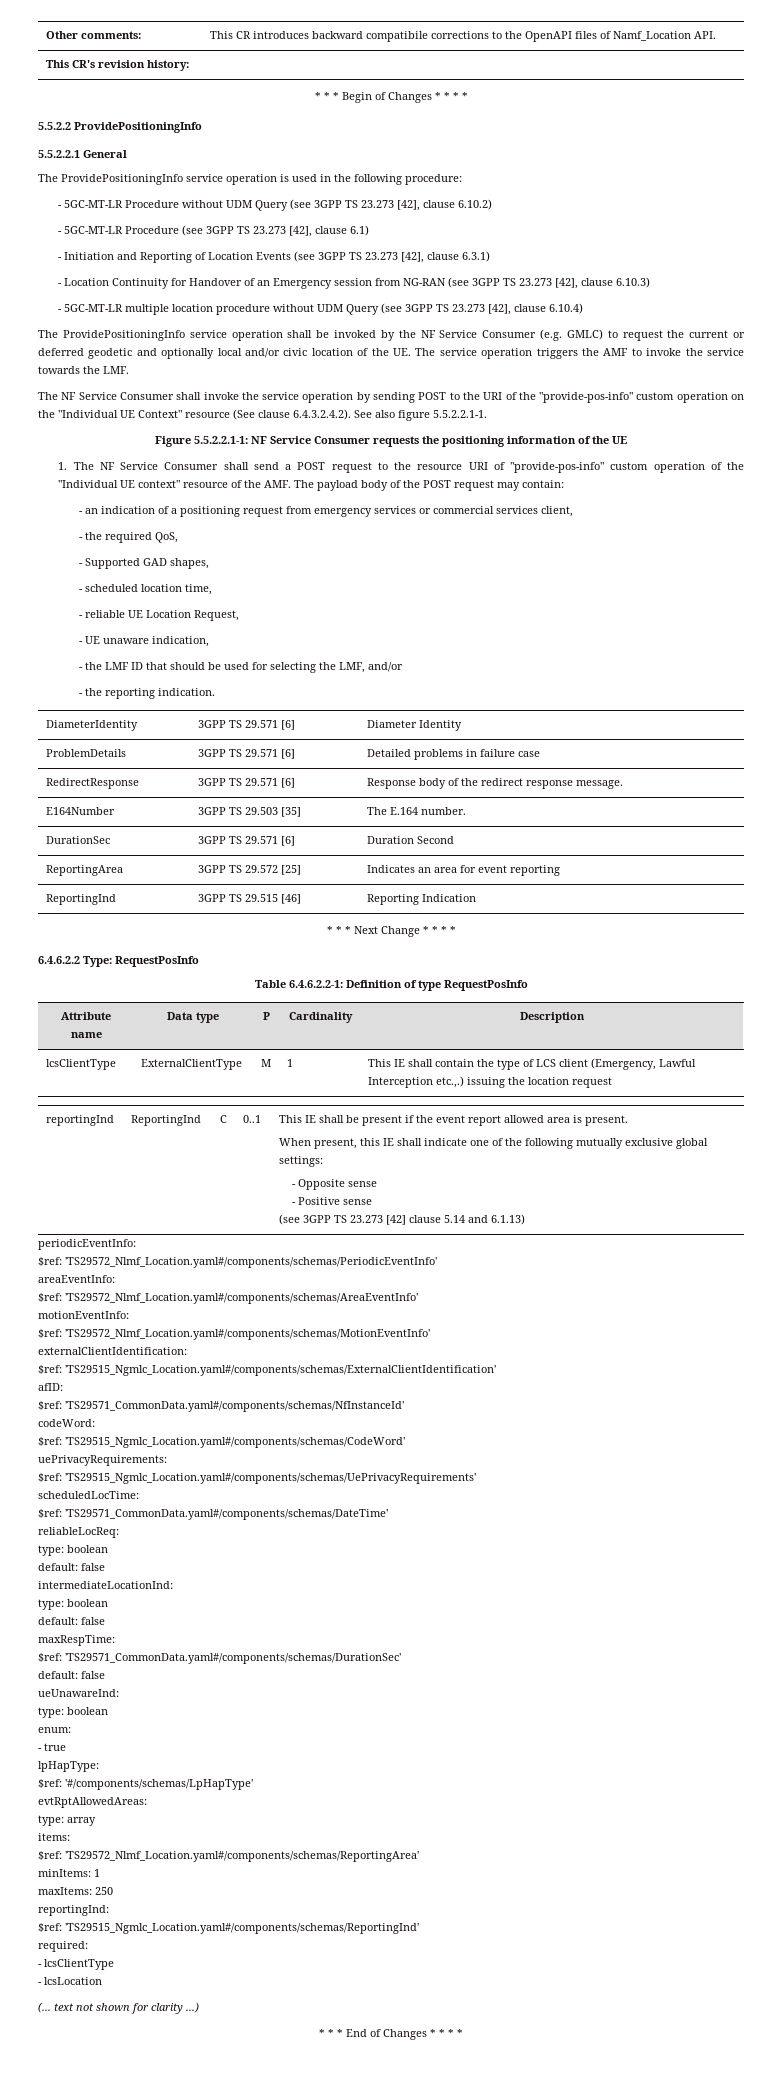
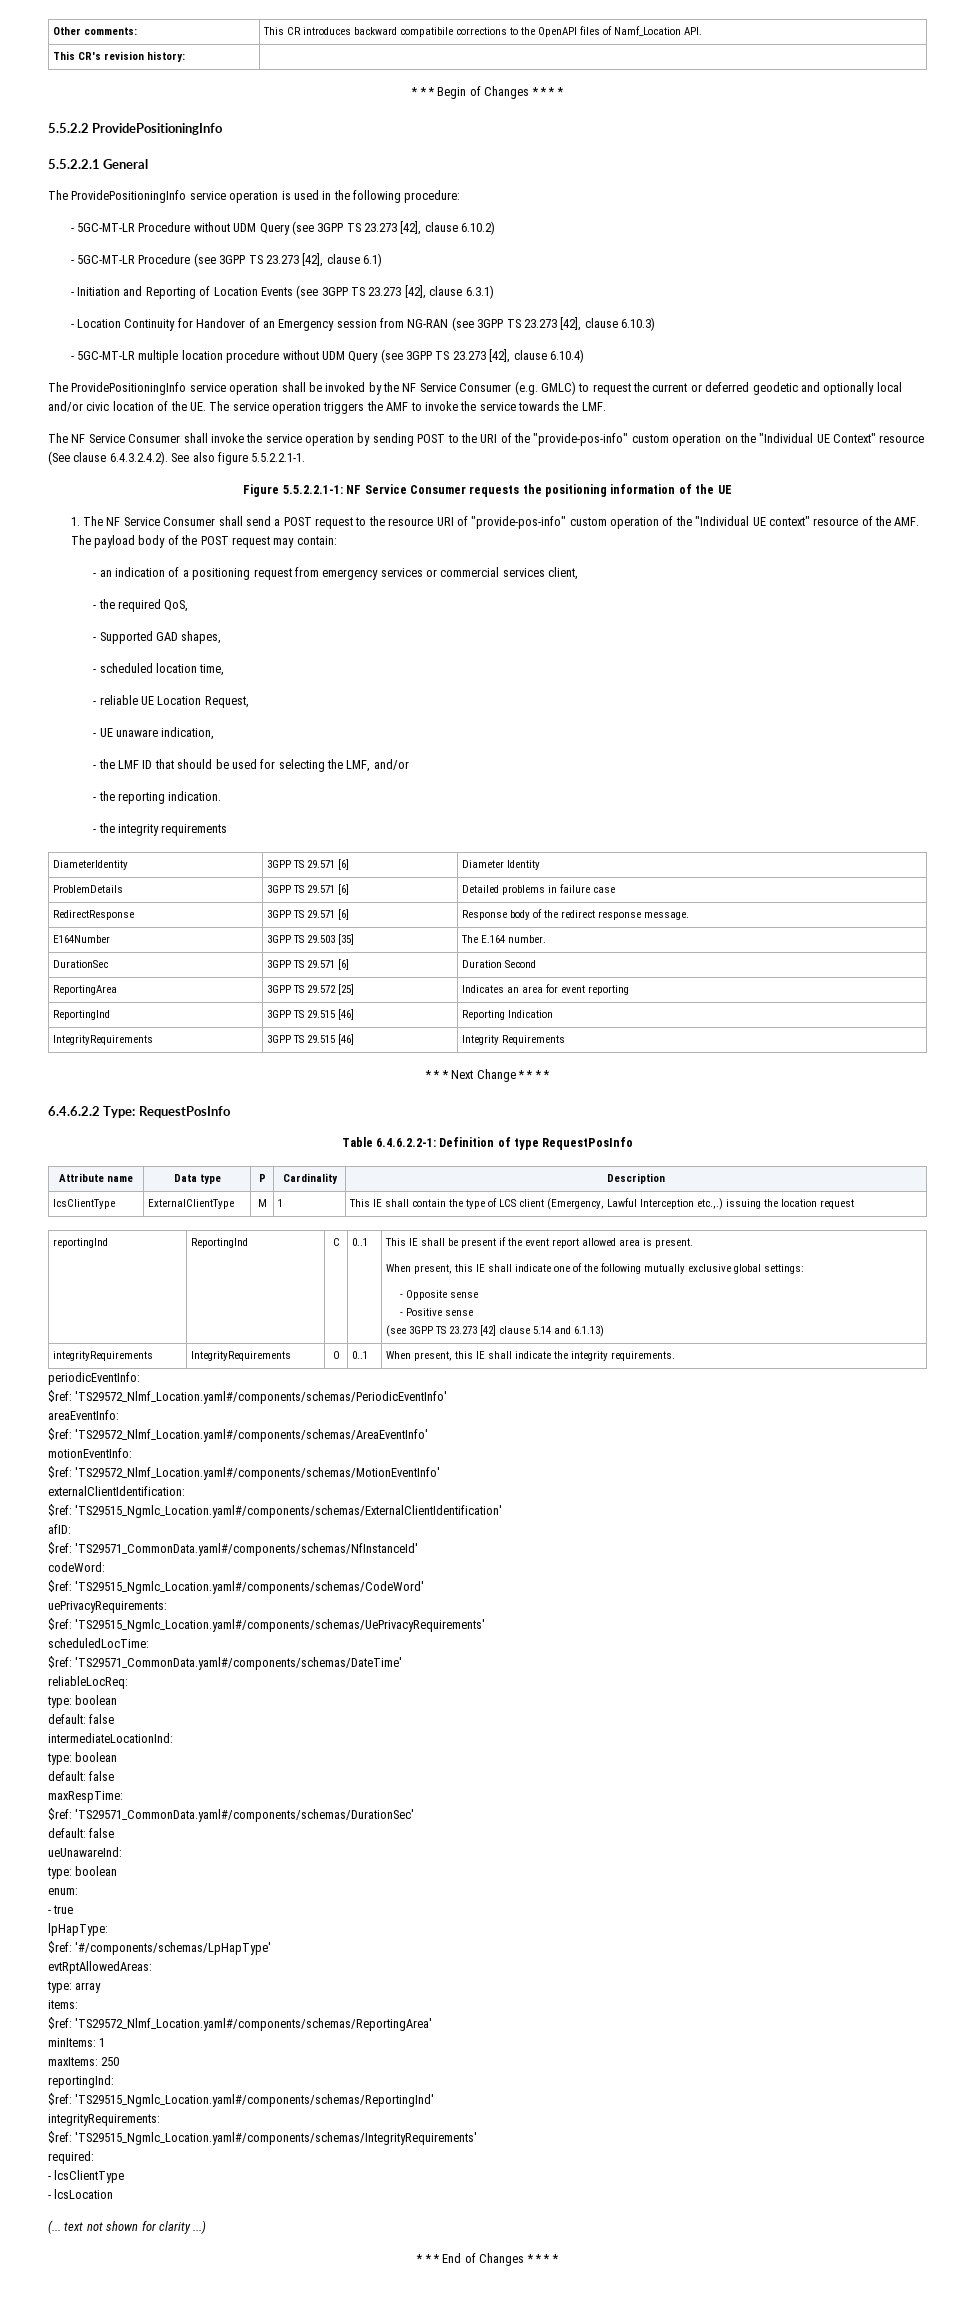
+ - the integrity requirements
+ IntegrityRequirements | 3GPP TS 29.515 [46] | Integrity Requirements
+ integrityRequirements | IntegrityRequirements | O | 0..1 | When present, this IE shall indicate the integrity requirements.
+ integrityRequirements:
+ $ref: 'TS29515_Ngmlc_Location.yaml#/components/schemas/IntegrityRequirements'

